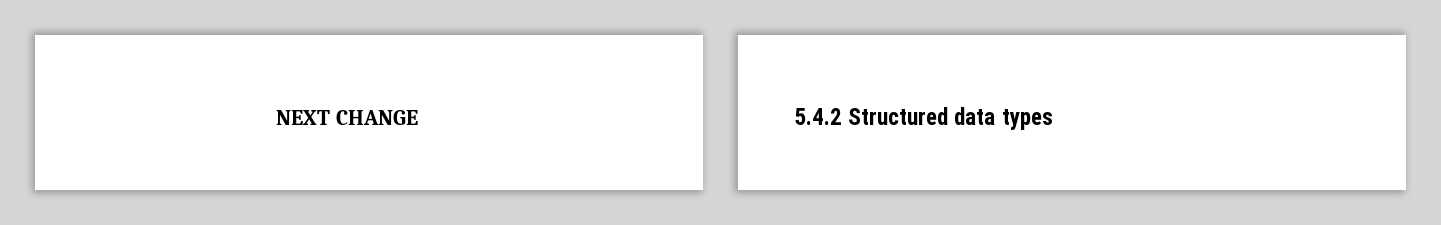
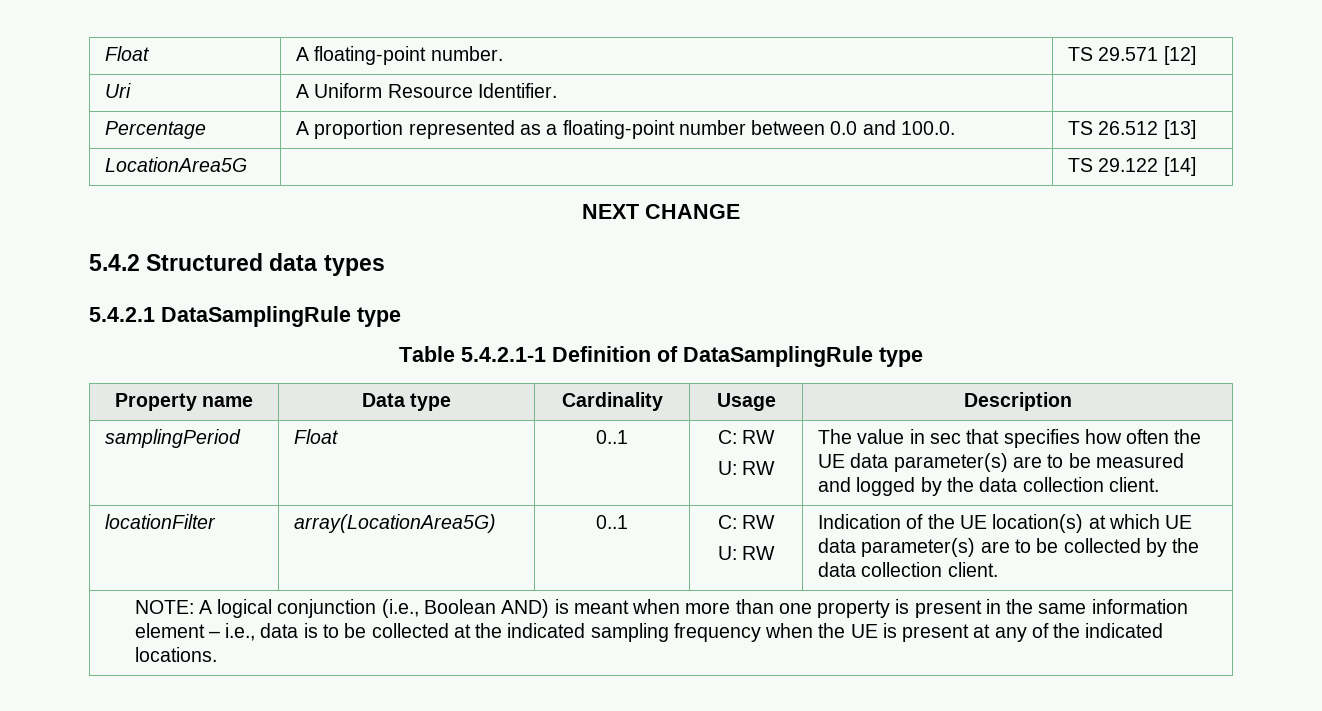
+ Float | A floating-point number. | TS 29.571 [12]
+ Uri | A Uniform Resource Identifier. |
+ Percentage | A proportion represented as a floating-point number between 0.0 and 100.0. | TS 26.512 [13]
+ LocationArea5G | | TS 29.122 [14]
+ 5.4.2.1 DataSamplingRule type
+ Table 5.4.2.1-1 Definition of DataSamplingRule type
+ Property name | Data type | Cardinality | Usage | Description
+ samplingPeriod | Float | 0..1 | C: RW
+ U: RW | The value in sec that specifies how often the UE data parameter(s) are to be measured and logged by the data collection client.
+ locationFilter | array(LocationArea5G) | 0..1 | C: RW
+ U: RW | Indication of the UE location(s) at which UE data parameter(s) are to be collected by the data collection client.
+ NOTE: A logical conjunction (i.e., Boolean AND) is meant when more than one property is present in the same information element – i.e., data is to be collected at the indicated sampling frequency when the UE is present at any of the indicated locations.

